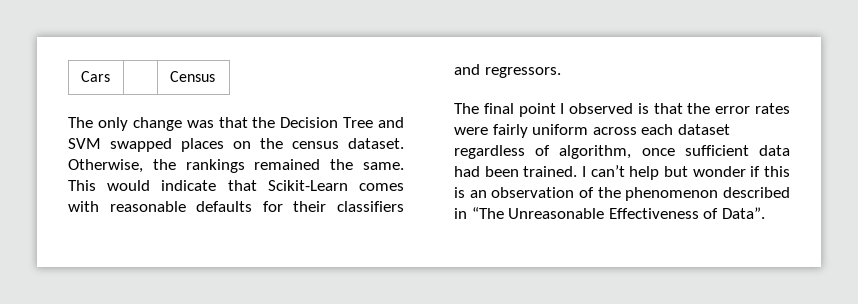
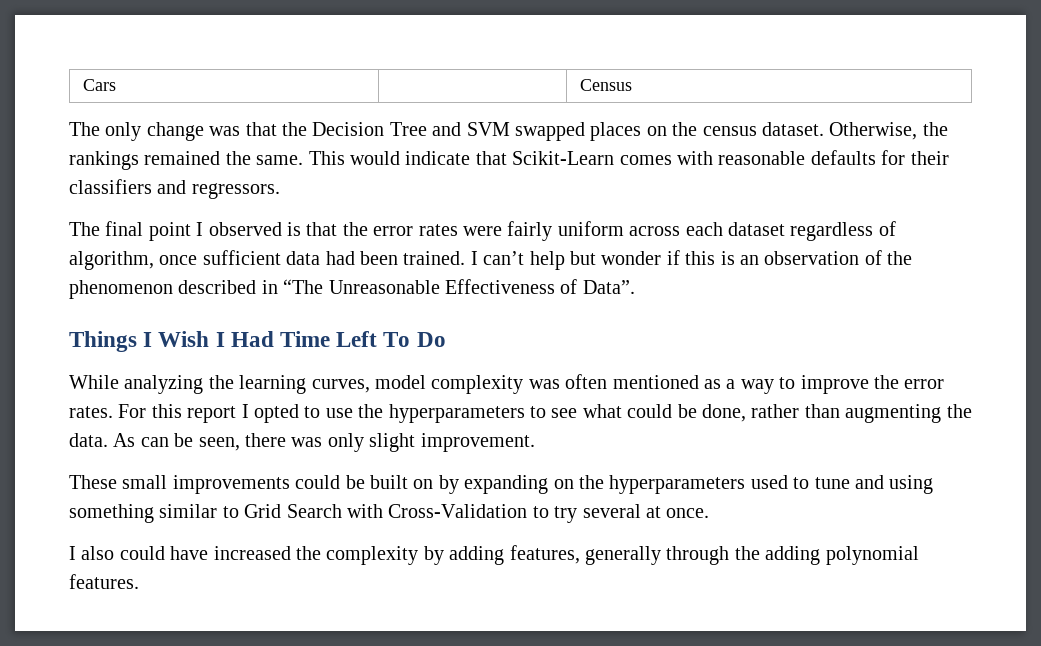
+ Things I Wish I Had Time Left To Do
+ While analyzing the learning curves, model complexity was often mentioned as a way to improve the error rates. For this report I opted to use the hyperparameters to see what could be done, rather than augmenting the data. As can be seen, there was only slight improvement.
+ These small improvements could be built on by expanding on the hyperparameters used to tune and using something similar to Grid Search with Cross-Validation to try several at once.
+ I also could have increased the complexity by adding features, generally through the adding polynomial features.

